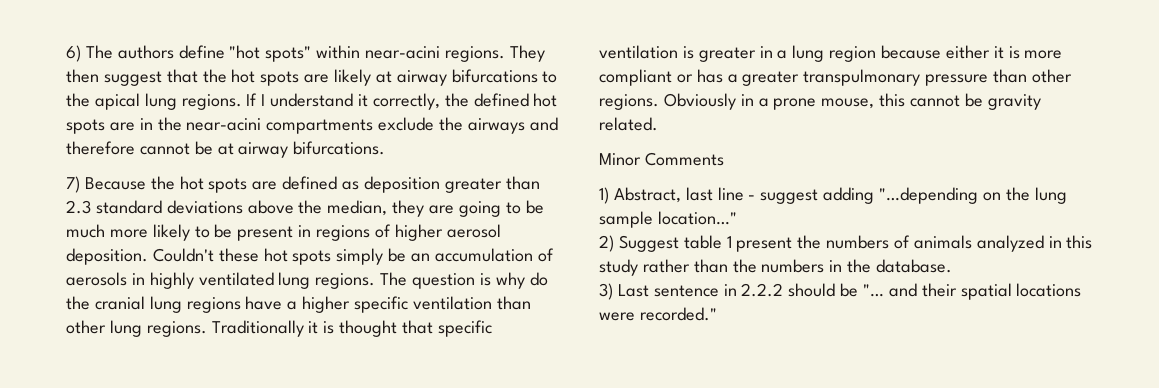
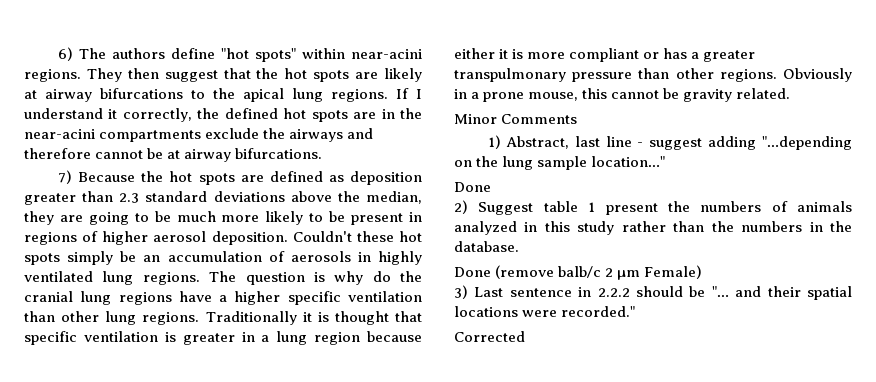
  1) Abstract, last line - suggest adding "…depending on the lung sample location…"
+ Done
+ Done (remove balb/c 2 µm Female)
+ Corrected

